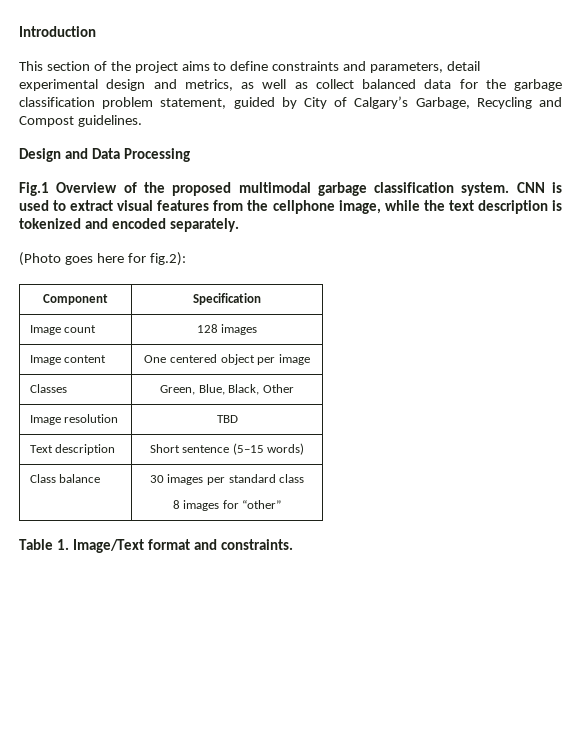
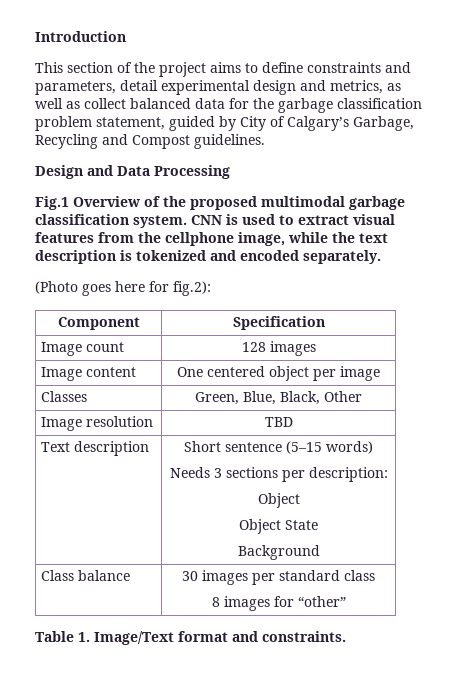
  Text description | Short sentence (5–15 words)
+ Needs 3 sections per description:
+ Object
+ Object State
+ Background

